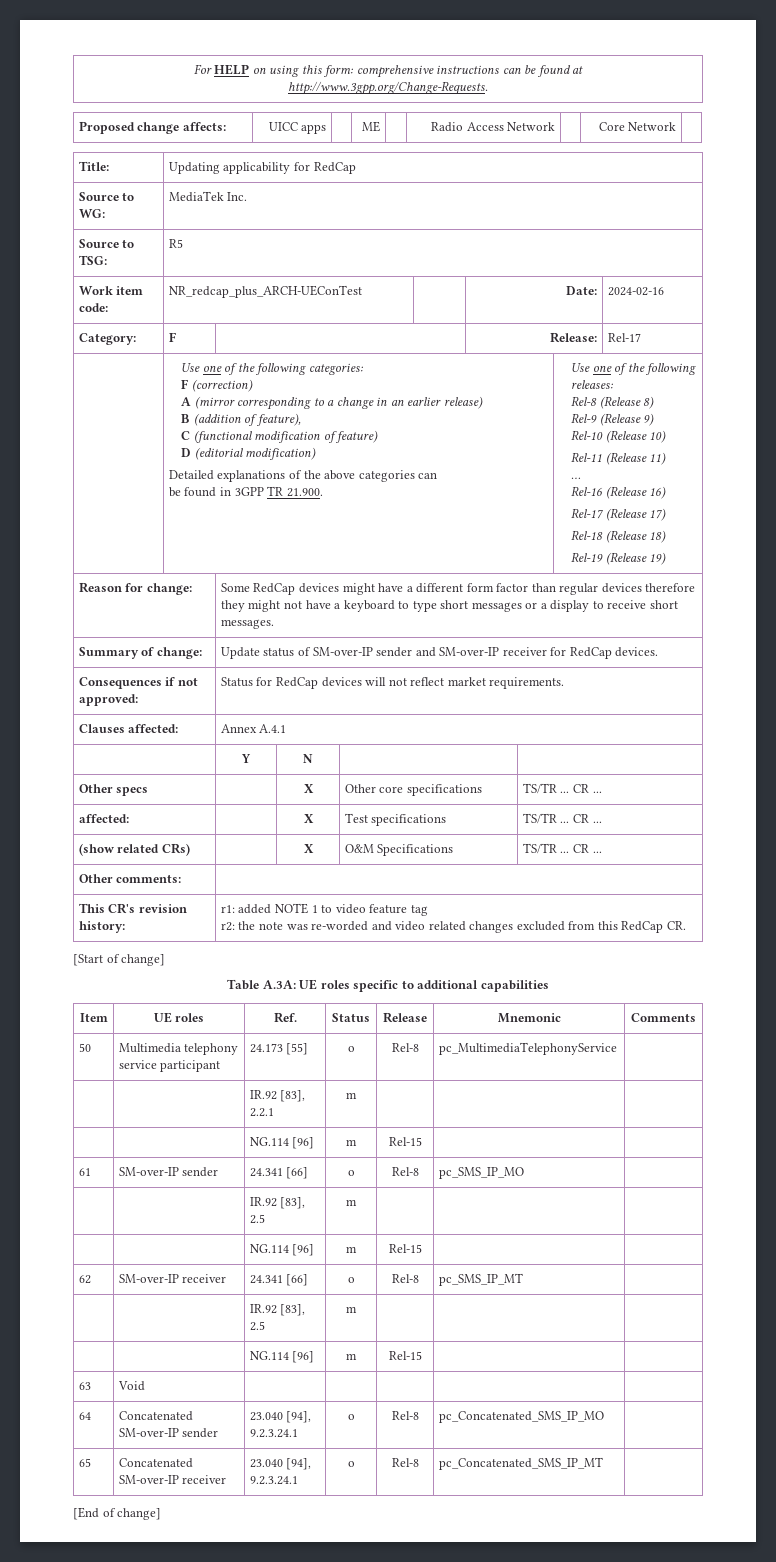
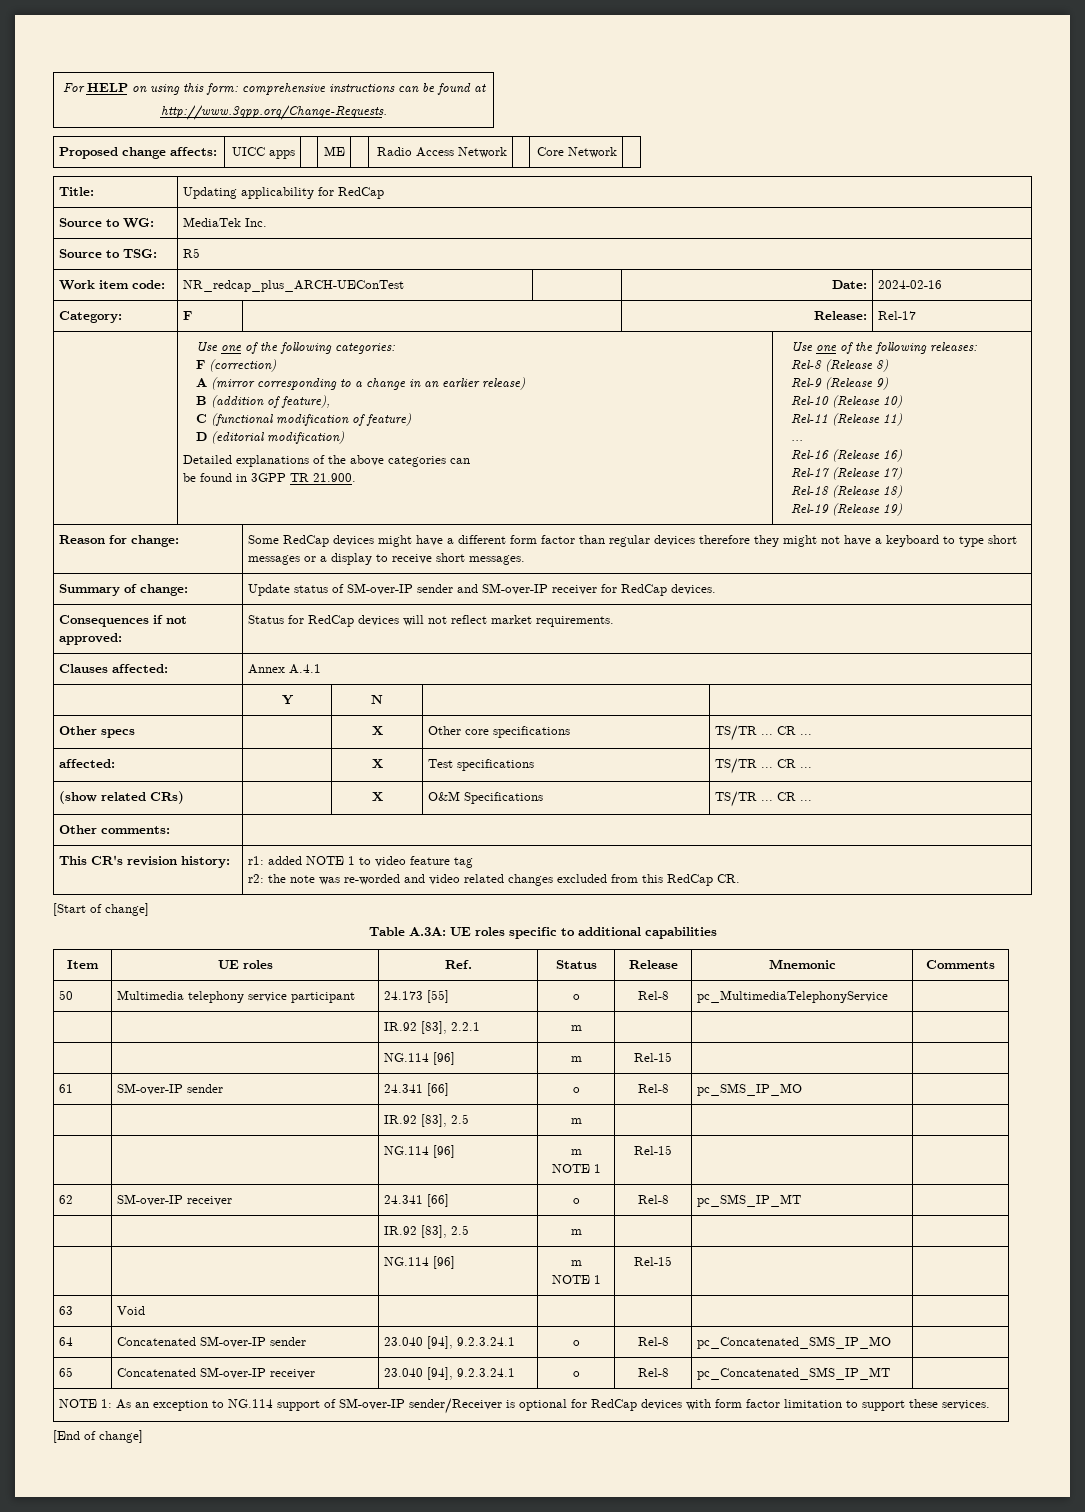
  61 | SM-over-IP sender | 24.341 [66] | o | Rel-8 | pc_SMS_IP_MO |
  | | IR.92 [83], 2.5 | m | | |
- | | NG.114 [96] | m | Rel-15 | |
+ | | NG.114 [96] | m
+ NOTE 1 | Rel-15 | |
  62 | SM-over-IP receiver | 24.341 [66] | o | Rel-8 | pc_SMS_IP_MT |
  | | IR.92 [83], 2.5 | m | | |
- | | NG.114 [96] | m | Rel-15 | |
+ | | NG.114 [96] | m
+ NOTE 1 | Rel-15 | |
+ NOTE 1: As an exception to NG.114 support of SM-over-IP sender/Receiver is optional for RedCap devices with form factor limitation to support these services.

